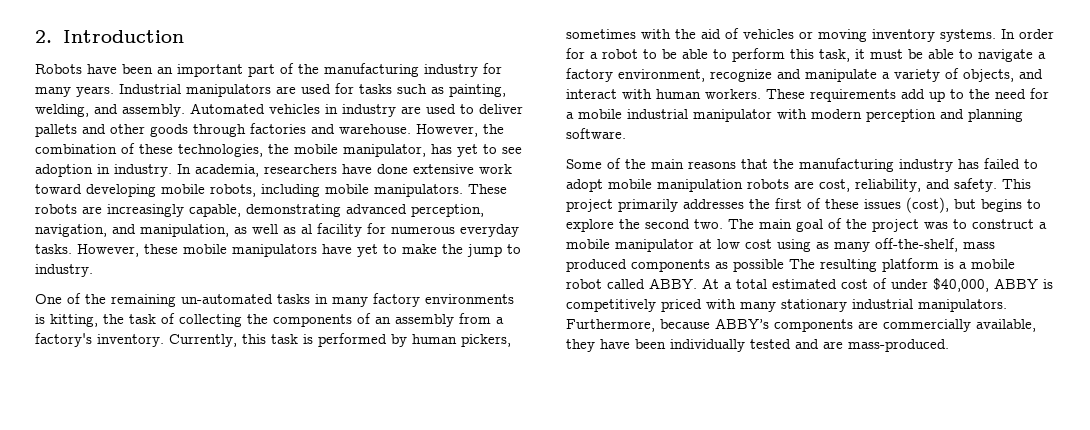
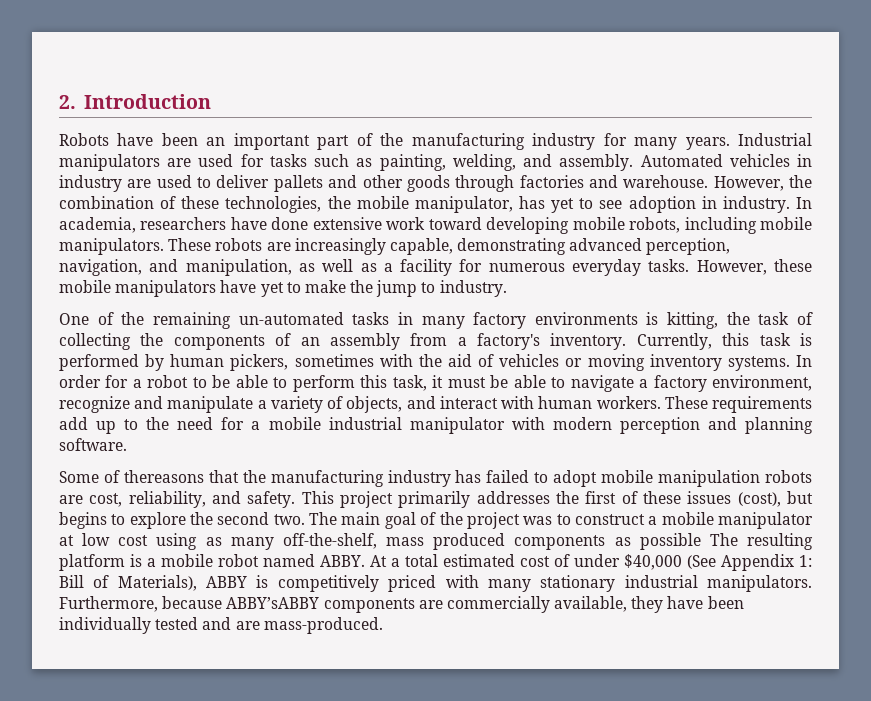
- These robots are increasingly capable, demonstrating advanced perception, navigation, and manipulation, as well as al facility for numerous everyday tasks.
+ These robots are increasingly capable, demonstrating advanced perception, navigation, and manipulation, as well as a facility for numerous everyday tasks.
- Some of the main reasons that the manufacturing industry has failed to adopt mobile manipulation robots are cost, reliability, and safety.
+ Some of thereasons that the manufacturing industry has failed to adopt mobile manipulation robots are cost, reliability, and safety.
- The main goal of the project was to construct a mobile manipulator at low cost using as many off-the-shelf, mass produced components as possible The resulting platform is a mobile robot called ABBY.
+ The main goal of the project was to construct a mobile manipulator at low cost using as many off-the-shelf, mass produced components as possible The resulting platform is a mobile robot named ABBY.
- At a total estimated cost of under $40,000, ABBY is competitively priced with many stationary industrial manipulators.
+ At a total estimated cost of under $40,000 (See Appendix 1: Bill of Materials), ABBY is competitively priced with many stationary industrial manipulators.
- Furthermore, because ABBY’s components are commercially available, they have been individually tested and are mass-produced.
+ Furthermore, because ABBY’sABBY components are commercially available, they have been individually tested and are mass-produced.

